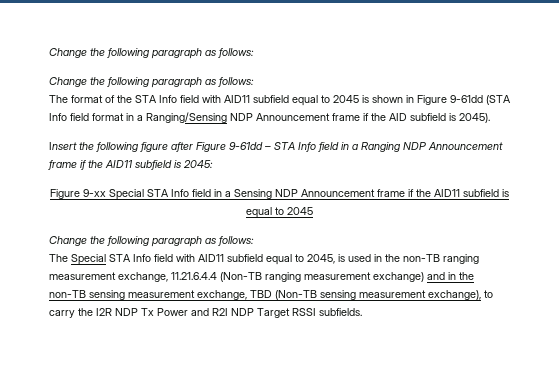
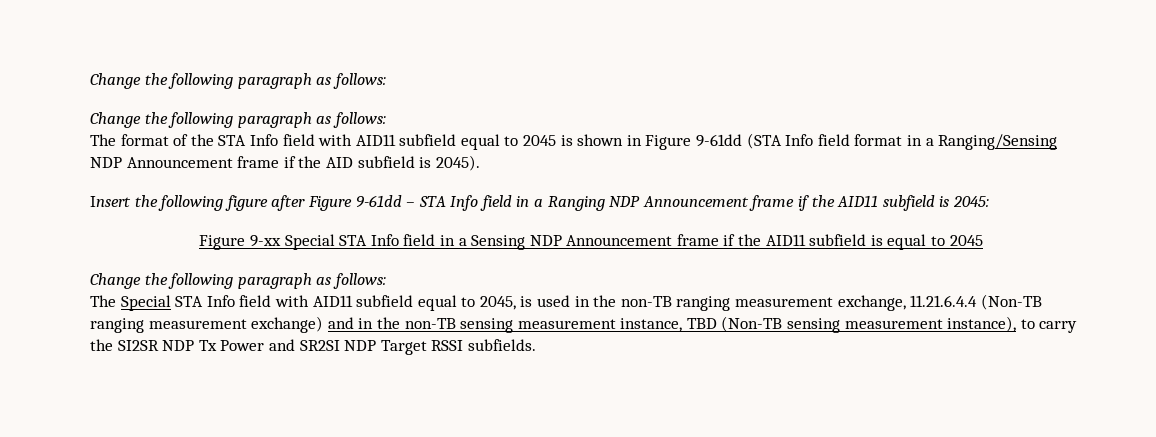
- The Special STA Info field with AID11 subfield equal to 2045, is used in the non-TB ranging measurement exchange, 11.21.6.4.4 (Non-TB ranging measurement exchange) and in the non-TB sensing measurement exchange, TBD (Non-TB sensing measurement exchange), to carry the I2R NDP Tx Power and R2I NDP Target RSSI subfields.
+ The Special STA Info field with AID11 subfield equal to 2045, is used in the non-TB ranging measurement exchange, 11.21.6.4.4 (Non-TB ranging measurement exchange) and in the non-TB sensing measurement instance, TBD (Non-TB sensing measurement instance), to carry the SI2SR NDP Tx Power and SR2SI NDP Target RSSI subfields.

